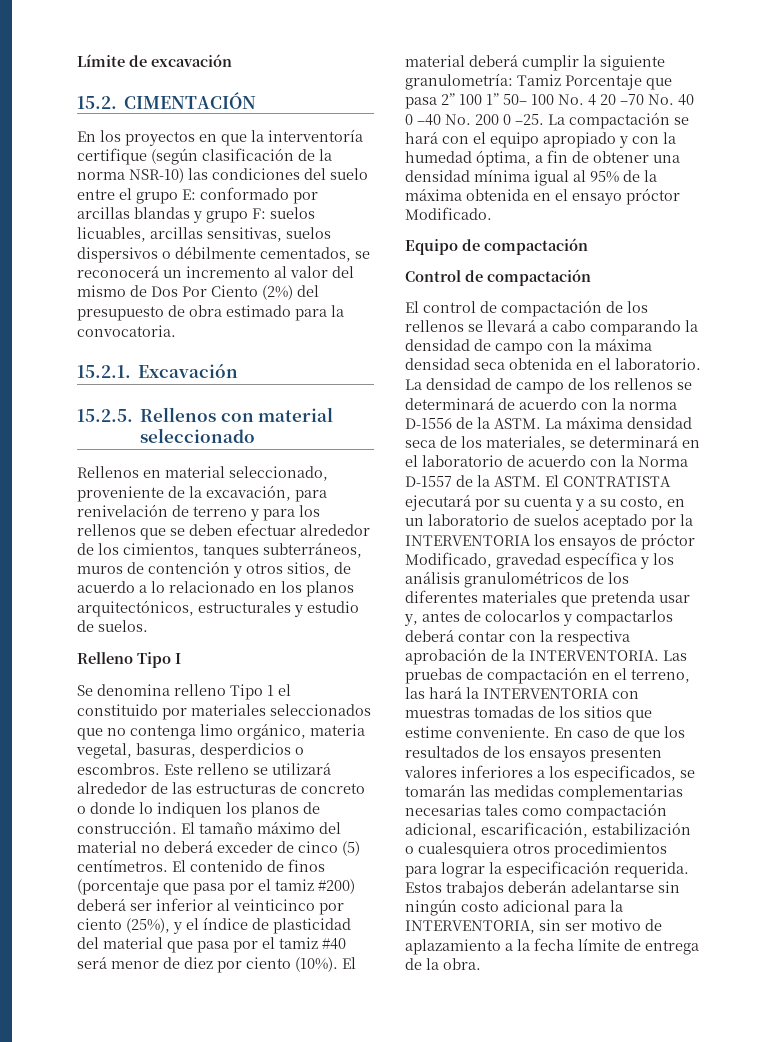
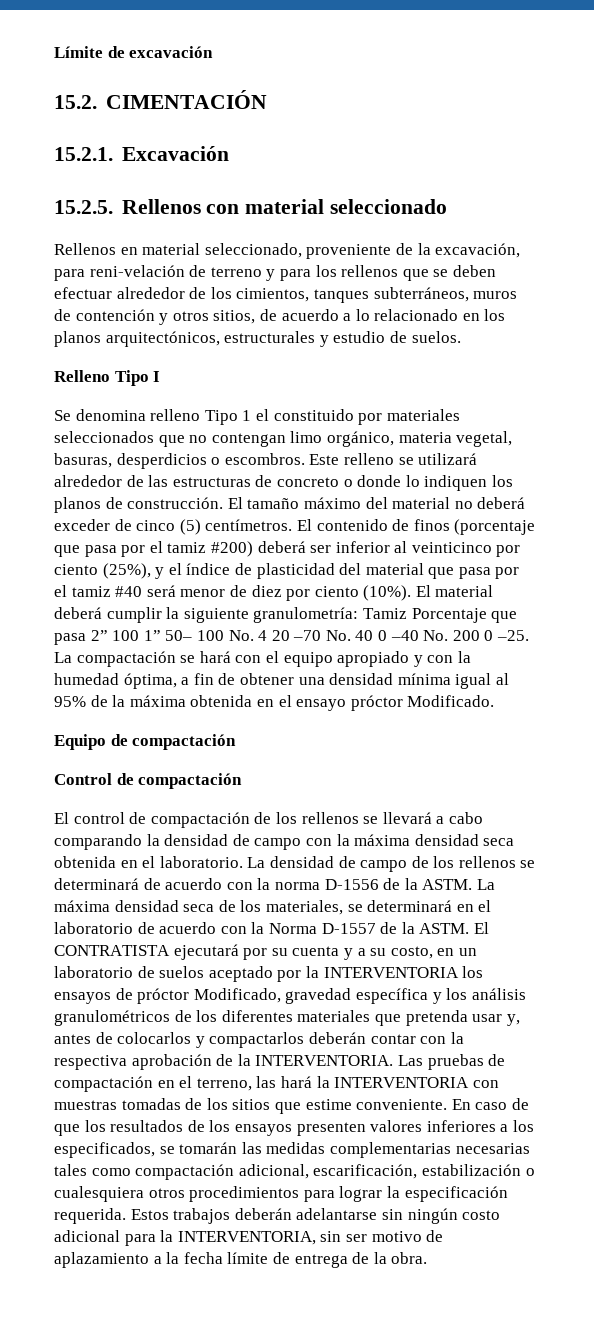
- En los proyectos en que la interventoría certifique (según clasificación de la norma NSR-10) las condiciones del suelo entre el grupo E: conformado por arcillas blandas y grupo F: suelos licuables, arcillas sensitivas, suelos dispersivos o débilmente cementados, se reconocerá un incremento al valor del mismo de Dos Por Ciento (2%) del presupuesto de obra estimado para la convocatoria.
- Rellenos en material seleccionado, proveniente de la excavación, para renivelación de terreno y para los rellenos que se deben efectuar alrededor de los cimientos, tanques subterráneos, muros de contención y otros sitios, de acuerdo a lo relacionado en los planos arquitectónicos, estructurales y estudio de suelos.
+ Rellenos en material seleccionado, proveniente de la excavación, para reni-velación de terreno y para los rellenos que se deben efectuar alrededor de los cimientos, tanques subterráneos, muros de contención y otros sitios, de acuerdo a lo relacionado en los planos arquitectónicos, estructurales y estudio de suelos.
- Se denomina relleno Tipo 1 el constituido por materiales seleccionados que no contenga limo orgánico, materia vegetal, basuras, desperdicios o escombros.
+ Se denomina relleno Tipo 1 el constituido por materiales seleccionados que no contengan limo orgánico, materia vegetal, basuras, desperdicios o escombros.
- El CONTRATISTA ejecutará por su cuenta y a su costo, en un laboratorio de suelos aceptado por la INTERVENTORIA los ensayos de próctor Modificado, gravedad específica y los análisis granulométricos de los diferentes materiales que pretenda usar y, antes de colocarlos y compactarlos deberá contar con la respectiva aprobación de la INTERVENTORIA.
+ El CONTRATISTA ejecutará por su cuenta y a su costo, en un laboratorio de suelos aceptado por la INTERVENTORIA los ensayos de próctor Modificado, gravedad específica y los análisis granulométricos de los diferentes materiales que pretenda usar y, antes de colocarlos y compactarlos deberán contar con la respectiva aprobación de la INTERVENTORIA.

